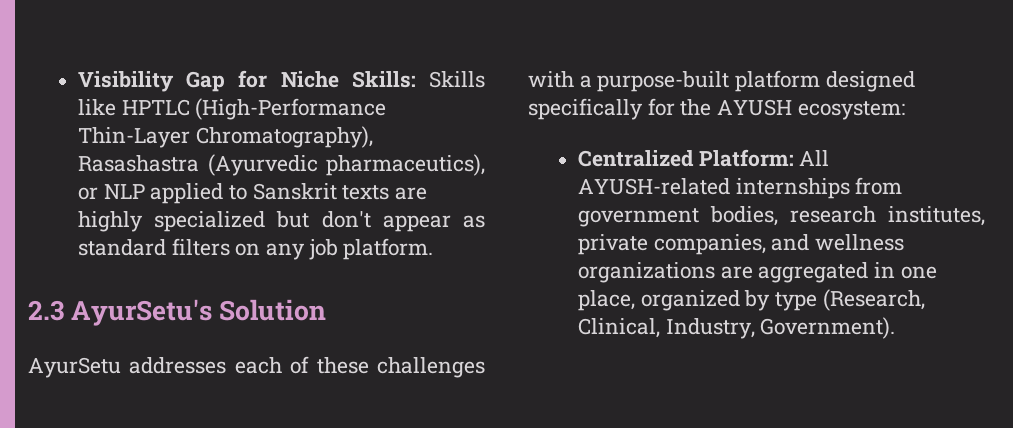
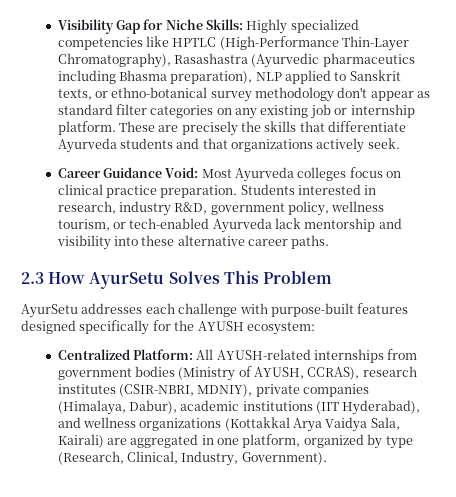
- Visibility Gap for Niche Skills: Skills like HPTLC (High-Performance Thin-Layer Chromatography), Rasashastra (Ayurvedic pharmaceutics), or NLP applied to Sanskrit texts are highly specialized but don't appear as standard filters on any job platform.
- 2.3 AyurSetu's Solution
- AyurSetu addresses each of these challenges with a purpose-built platform designed specifically for the AYUSH ecosystem:
+ Visibility Gap for Niche Skills: Highly specialized competencies like HPTLC (High-Performance Thin-Layer Chromatography), Rasashastra (Ayurvedic pharmaceutics including Bhasma preparation), NLP applied to Sanskrit texts, or ethno-botanical survey methodology don't appear as standard filter categories on any existing job or internship platform. These are precisely the skills that differentiate Ayurveda students and that organizations actively seek.
+ Career Guidance Void: Most Ayurveda colleges focus on clinical practice preparation. Students interested in research, industry R&D, government policy, wellness tourism, or tech-enabled Ayurveda lack mentorship and visibility into these alternative career paths.
+ 2.3 How AyurSetu Solves This Problem
+ AyurSetu addresses each challenge with purpose-built features designed specifically for the AYUSH ecosystem:
- Centralized Platform: All AYUSH-related internships from government bodies, research institutes, private companies, and wellness organizations are aggregated in one place, organized by type (Research, Clinical, Industry, Government).
+ Centralized Platform: All AYUSH-related internships from government bodies (Ministry of AYUSH, CCRAS), research institutes (CSIR-NBRI, MDNIY), private companies (Himalaya, Dabur), academic institutions (IIT Hyderabad), and wellness organizations (Kottakkal Arya Vaidya Sala, Kairali) are aggregated in one platform, organized by type (Research, Clinical, Industry, Government).

